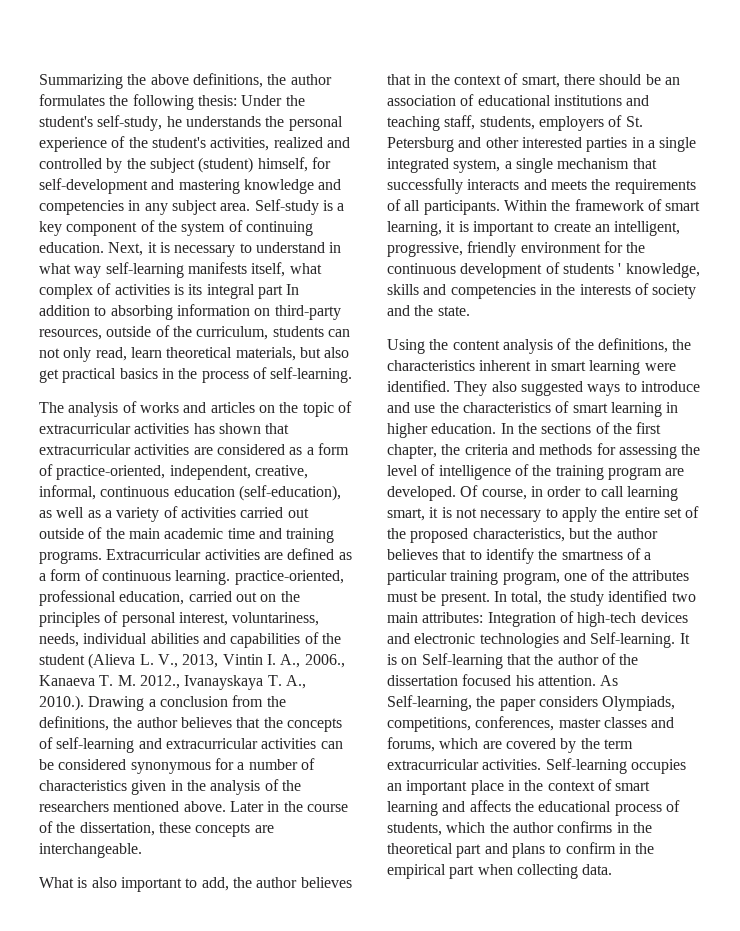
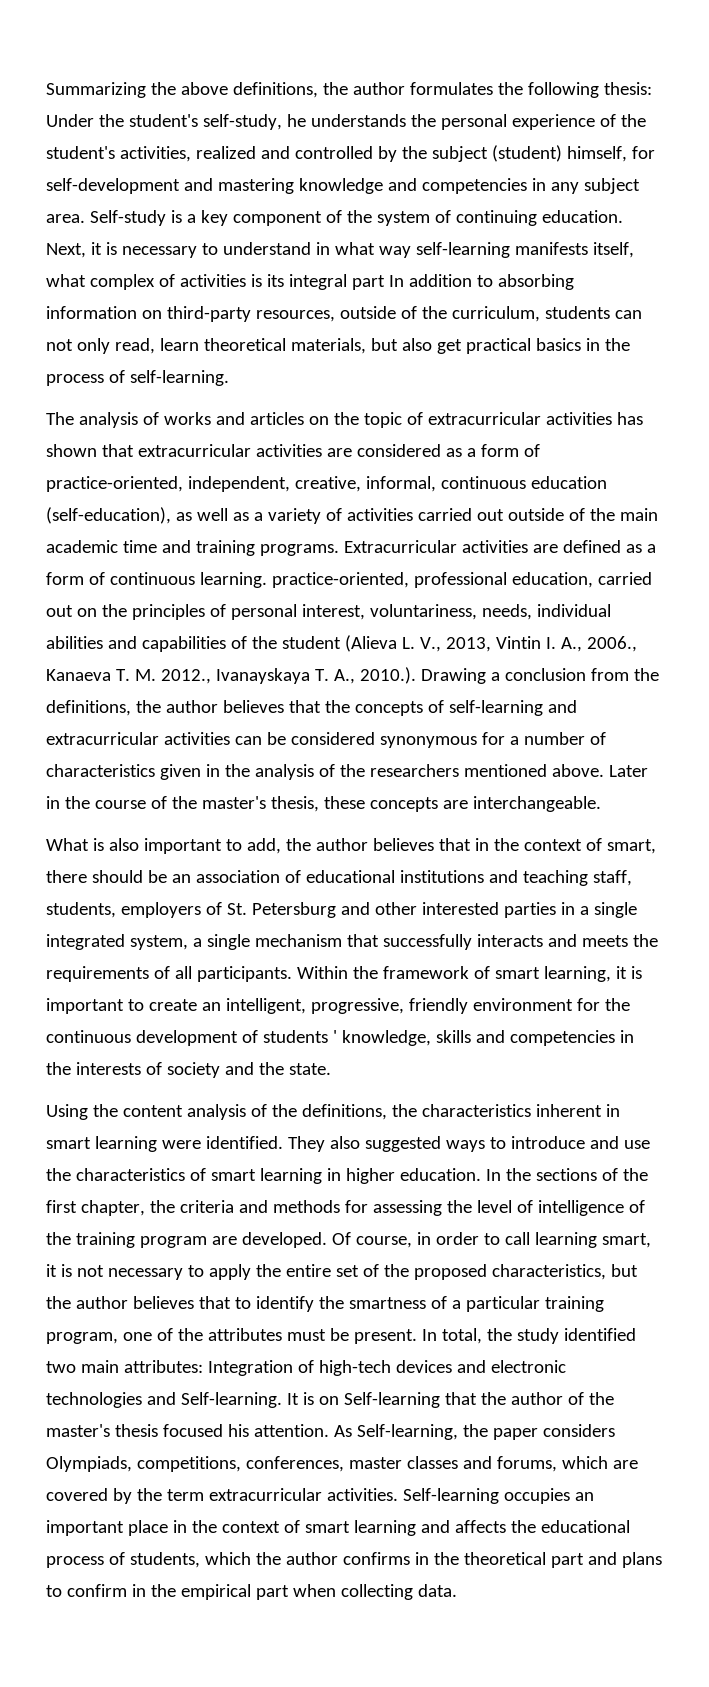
- Later in the course of the dissertation, these concepts are interchangeable.
+ Later in the course of the master's thesis, these concepts are interchangeable.
- It is on Self-learning that the author of the dissertation focused his attention.
+ It is on Self-learning that the author of the master's thesis focused his attention.

